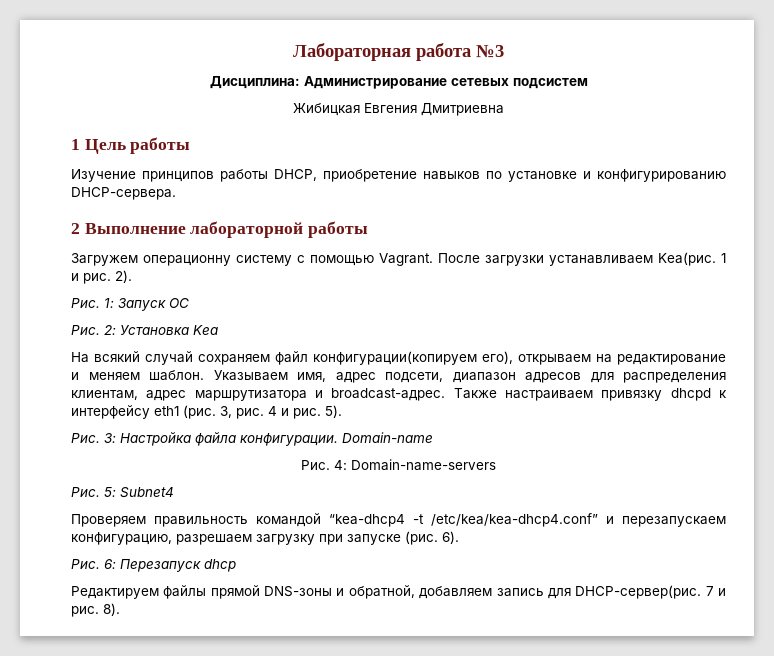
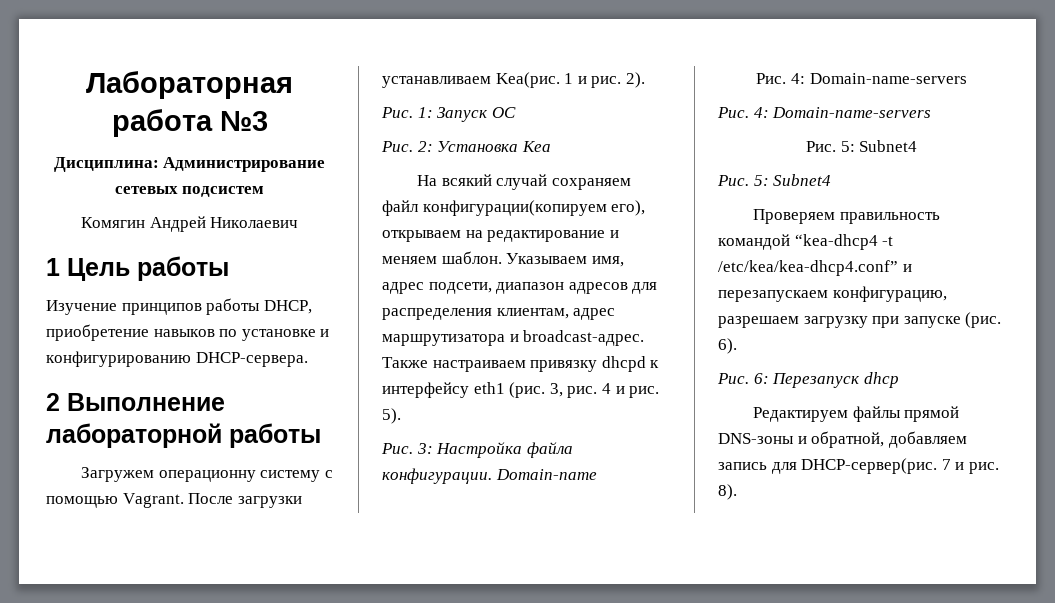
- Жибицкая Евгения Дмитриевна
+ Комягин Андрей Николаевич
  Domain-name
  Рис. 4: Domain-name-servers
+ Рис. 4: Domain-name-servers
+ Рис. 5: Subnet4

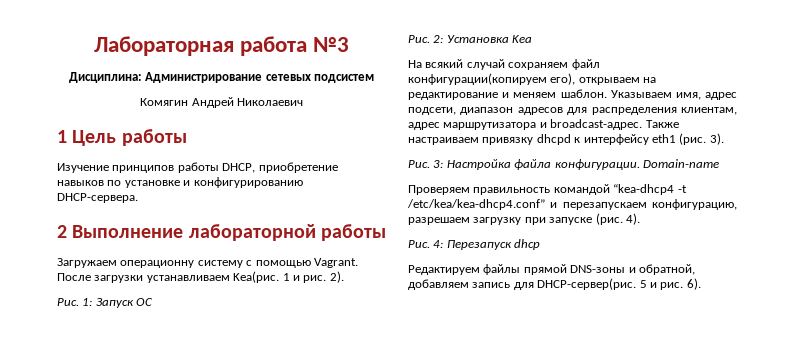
- Загружем операционну систему с помощью Vagrant.
+ Загружaем операционну систему с помощью Vagrant.
- 3, рис. 4 и рис. 5).
+ 3).
  Domain-name
- Рис. 4: Domain-name-servers
- Рис. 4: Domain-name-servers
- Рис. 5: Subnet4
- Рис. 5: Subnet4
- 6).
- Рис. 6: Перезапуск dhcp
+ 4).
+ Рис. 4: Перезапуск dhcp
- 7 и рис. 8).
+ 5 и рис. 6).

